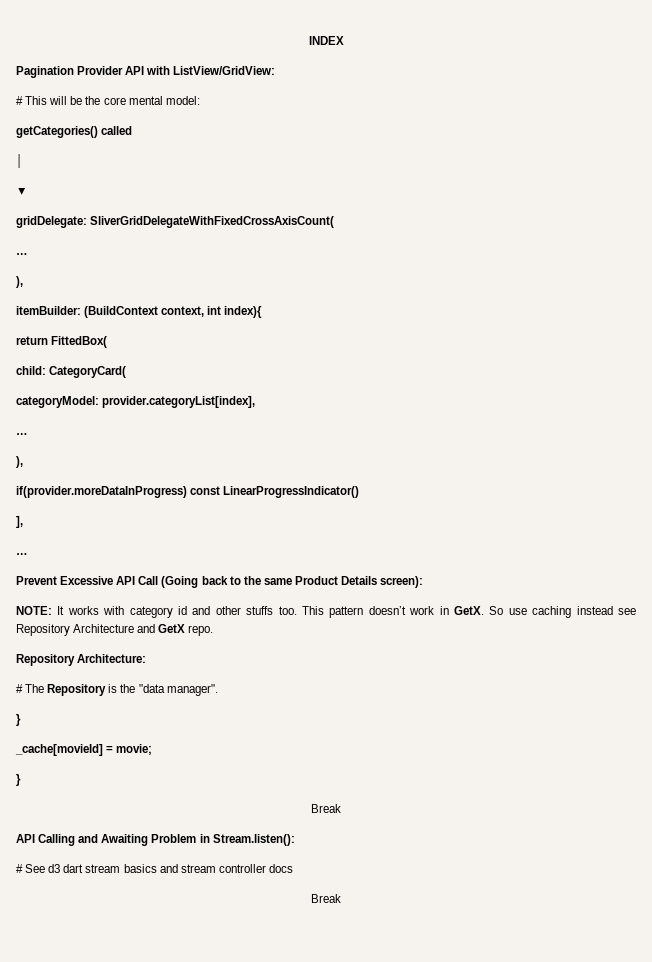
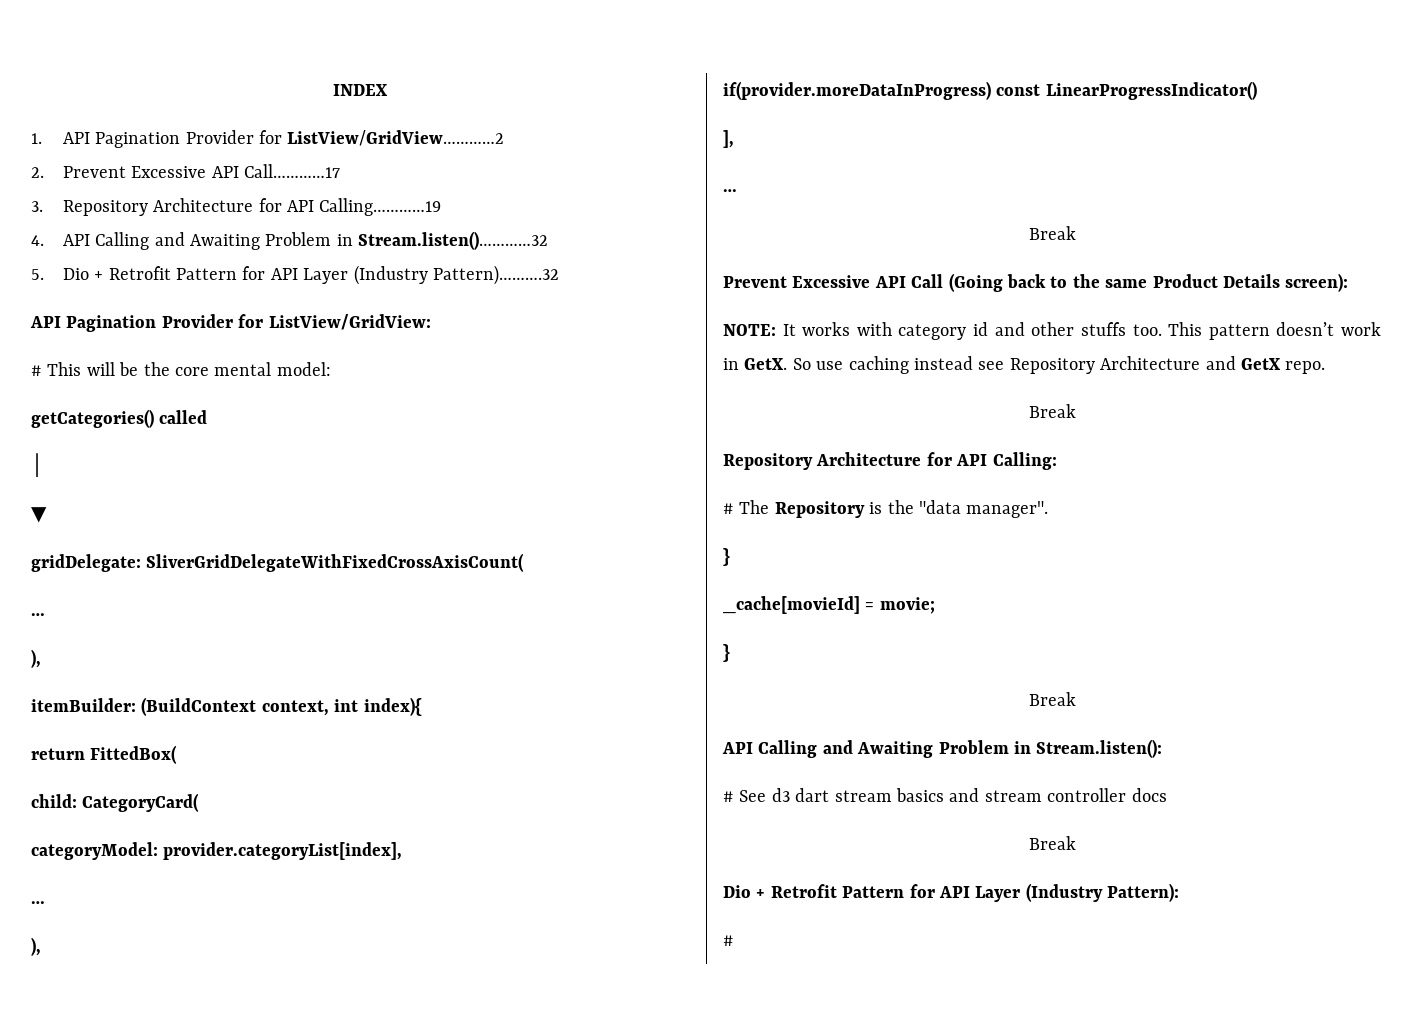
- Pagination Provider API with ListView/GridView:
+ 1. API Pagination Provider for ListView/GridView…………2
+ 2. Prevent Excessive API Call…………17
+ 3. Repository Architecture for API Calling…………19
+ 4. API Calling and Awaiting Problem in Stream.listen()…………32
+ 5. Dio + Retrofit Pattern for API Layer (Industry Pattern)……….32
+ API Pagination Provider for ListView/GridView:
  ],
  …
+ Break
  So use caching instead see Repository Architecture and GetX repo.
- Repository Architecture:
+ Break
+ Repository Architecture for API Calling:
+ Dio + Retrofit Pattern for API Layer (Industry Pattern):
+ #

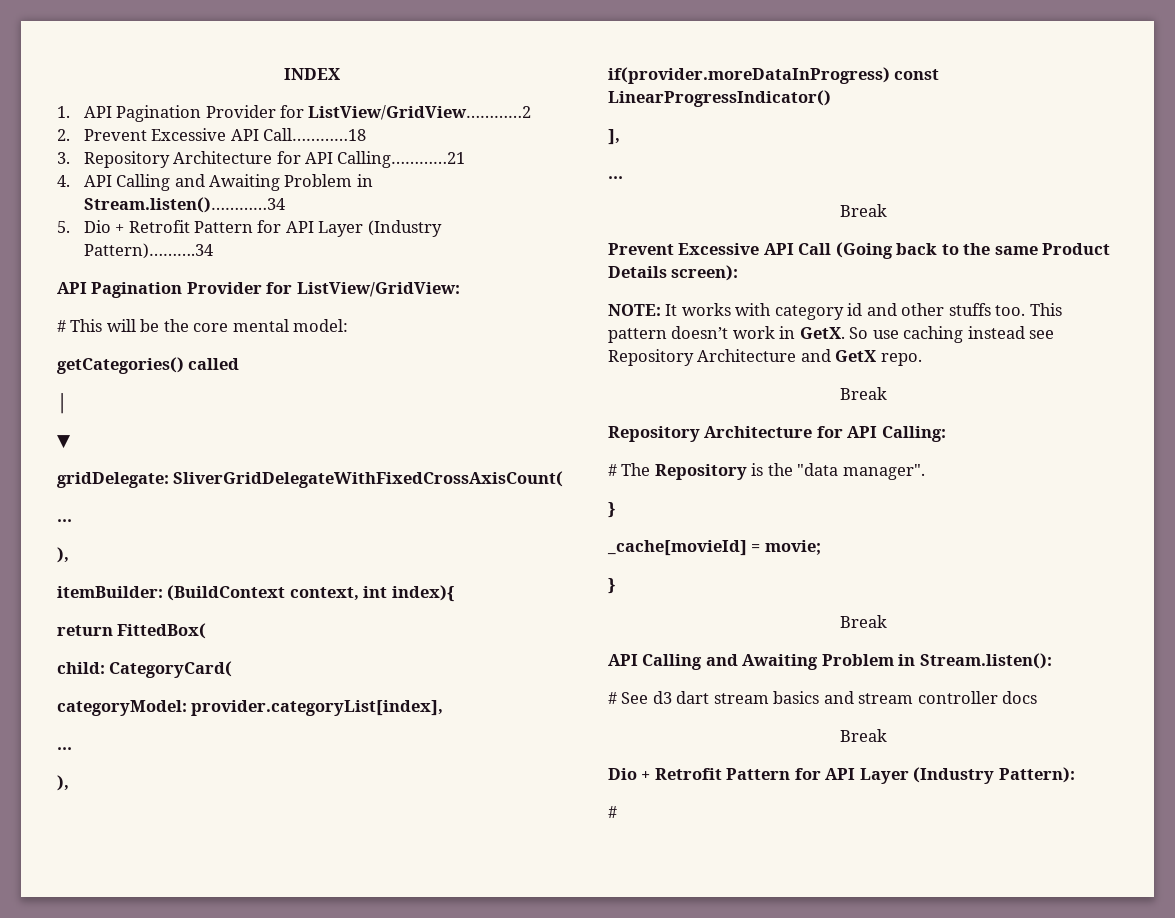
- 2. Prevent Excessive API Call…………17
+ 2. Prevent Excessive API Call…………18
- 3. Repository Architecture for API Calling…………19
+ 3. Repository Architecture for API Calling…………21
- 4. API Calling and Awaiting Problem in Stream.listen()…………32
+ 4. API Calling and Awaiting Problem in Stream.listen()…………34
- 5. Dio + Retrofit Pattern for API Layer (Industry Pattern)……….32
+ 5. Dio + Retrofit Pattern for API Layer (Industry Pattern)……….34

